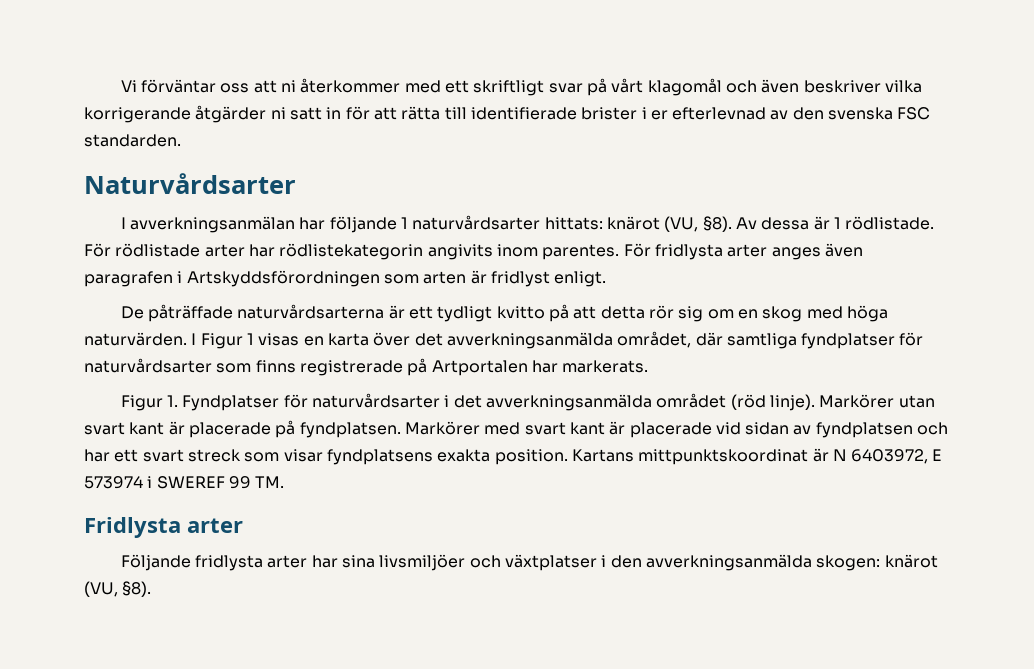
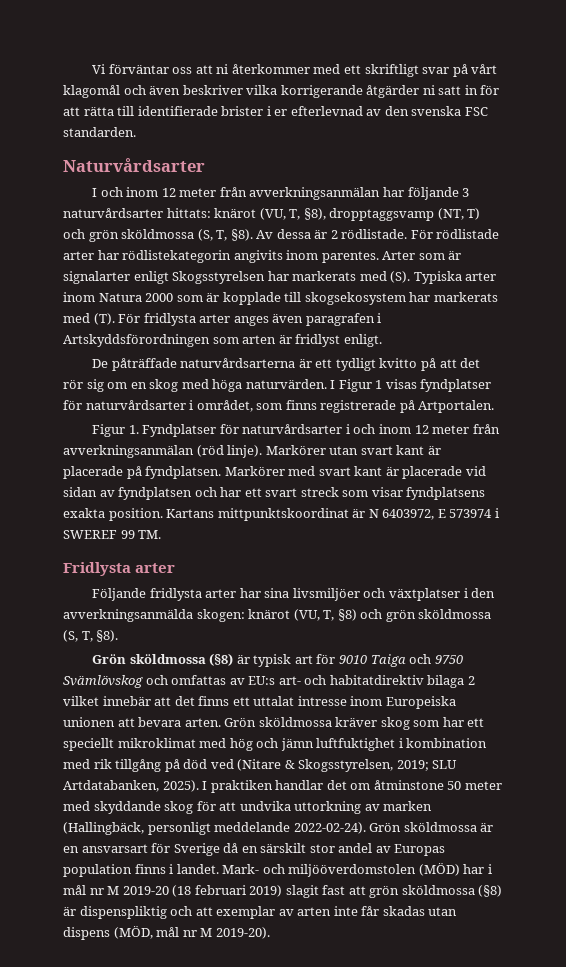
- I avverkningsanmälan har följande 1 naturvårdsarter hittats: knärot (VU, §8).
+ I och inom 12 meter från avverkningsanmälan har följande 3 naturvårdsarter hittats: knärot (VU, T, §8), dropptaggsvamp (NT, T) och grön sköldmossa (S, T, §8).
- Av dessa är 1 rödlistade.
+ Av dessa är 2 rödlistade.
- För fridlysta arter anges även paragrafen i Artskyddsförordningen som arten är fridlyst enligt.
+ Arter som är signalarter enligt Skogsstyrelsen har markerats med (S). Typiska arter inom Natura 2000 som är kopplade till skogsekosystem har markerats med (T). För fridlysta arter anges även paragrafen i Artskyddsförordningen som arten är fridlyst enligt.
- De påträffade naturvårdsarterna är ett tydligt kvitto på att detta rör sig om en skog med höga naturvärden.
+ De påträffade naturvårdsarterna är ett tydligt kvitto på att det rör sig om en skog med höga naturvärden.
- I Figur 1 visas en karta över det avverkningsanmälda området, där samtliga fyndplatser för naturvårdsarter som finns registrerade på Artportalen har markerats.
+ I Figur 1 visas fyndplatser för naturvårdsarter i området, som finns registrerade på Artportalen.
- Figur 1. Fyndplatser för naturvårdsarter i det avverkningsanmälda området (röd linje).
+ Figur 1. Fyndplatser för naturvårdsarter i och inom 12 meter från avverkningsanmälan (röd linje).
- Följande fridlysta arter har sina livsmiljöer och växtplatser i den avverkningsanmälda skogen: knärot (VU, §8).
+ Följande fridlysta arter har sina livsmiljöer och växtplatser i den avverkningsanmälda skogen: knärot (VU, T, §8) och grön sköldmossa (S, T, §8).
+ Grön sköldmossa (§8) är typisk art för 9010 Taiga och 9750 Svämlövskog och omfattas av EU:s art- och habitatdirektiv bilaga 2 vilket innebär att det finns ett uttalat intresse inom Europeiska unionen att bevara arten. Grön sköldmossa kräver skog som har ett speciellt mikroklimat med hög och jämn luftfuktighet i kombination med rik tillgång på död ved (Nitare & Skogsstyrelsen, 2019; SLU Artdatabanken, 2025). I praktiken handlar det om åtminstone 50 meter med skyddande skog för att undvika uttorkning av marken (Hallingbäck, personligt meddelande 2022-02-24). Grön sköldmossa är en ansvarsart för Sverige då en särskilt stor andel av Europas population finns i landet. Mark- och miljööverdomstolen (MÖD) har i mål nr M 2019-20 (18 februari 2019) slagit fast att grön sköldmossa (§8) är dispenspliktig och att exemplar av arten inte får skadas utan dispens (MÖD, mål nr M 2019-20).

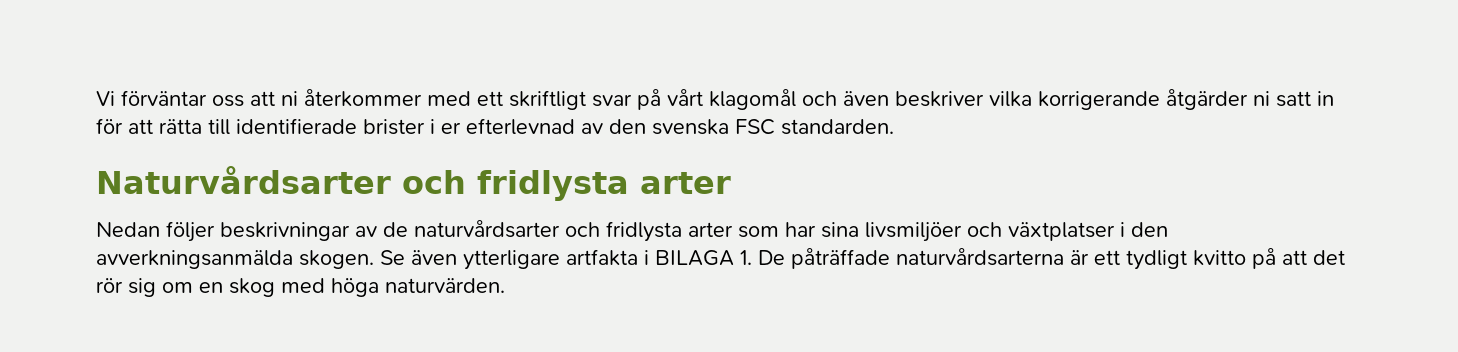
- Naturvårdsarter
- I och inom 12 meter från avverkningsanmälan har följande 3 naturvårdsarter hittats: knärot (VU, T, §8), dropptaggsvamp (NT, T) och grön sköldmossa (S, T, §8). Av dessa är 2 rödlistade. För rödlistade arter har rödlistekategorin angivits inom parentes. Arter som är signalarter enligt Skogsstyrelsen har markerats med (S). Typiska arter inom Natura 2000 som är kopplade till skogsekosystem har markerats med (T). För fridlysta arter anges även paragrafen i Artskyddsförordningen som arten är fridlyst enligt.
- De påträffade naturvårdsarterna är ett tydligt kvitto på att det rör sig om en skog med höga naturvärden. I Figur 1 visas fyndplatser för naturvårdsarter i området, som finns registrerade på Artportalen.
- Figur 1. Fyndplatser för naturvårdsarter i och inom 12 meter från avverkningsanmälan (röd linje). Markörer utan svart kant är placerade på fyndplatsen. Markörer med svart kant är placerade vid sidan av fyndplatsen och har ett svart streck som visar fyndplatsens exakta position. Kartans mittpunktskoordinat är N 6403972, E 573974 i SWEREF 99 TM.
- Fridlysta arter
- Följande fridlysta arter har sina livsmiljöer och växtplatser i den avverkningsanmälda skogen: knärot (VU, T, §8) och grön sköldmossa (S, T, §8).
- Grön sköldmossa (§8) är typisk art för 9010 Taiga och 9750 Svämlövskog och omfattas av EU:s art- och habitatdirektiv bilaga 2 vilket innebär att det finns ett uttalat intresse inom Europeiska unionen att bevara arten. Grön sköldmossa kräver skog som har ett speciellt mikroklimat med hög och jämn luftfuktighet i kombination med rik tillgång på död ved (Nitare & Skogsstyrelsen, 2019; SLU Artdatabanken, 2025). I praktiken handlar det om åtminstone 50 meter med skyddande skog för att undvika uttorkning av marken (Hallingbäck, personligt meddelande 2022-02-24). Grön sköldmossa är en ansvarsart för Sverige då en särskilt stor andel av Europas population finns i landet. Mark- och miljööverdomstolen (MÖD) har i mål nr M 2019-20 (18 februari 2019) slagit fast att grön sköldmossa (§8) är dispenspliktig och att exemplar av arten inte får skadas utan dispens (MÖD, mål nr M 2019-20).
+ Naturvårdsarter och fridlysta arter
+ Nedan följer beskrivningar av de naturvårdsarter och fridlysta arter som har sina livsmiljöer och växtplatser i den avverkningsanmälda skogen. Se även ytterligare artfakta i BILAGA 1. De påträffade naturvårdsarterna är ett tydligt kvitto på att det rör sig om en skog med höga naturvärden.

